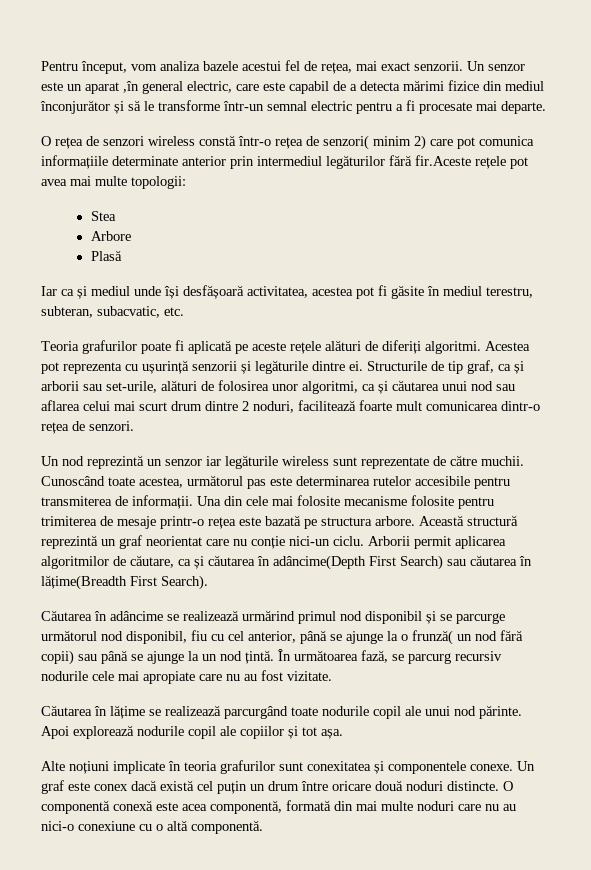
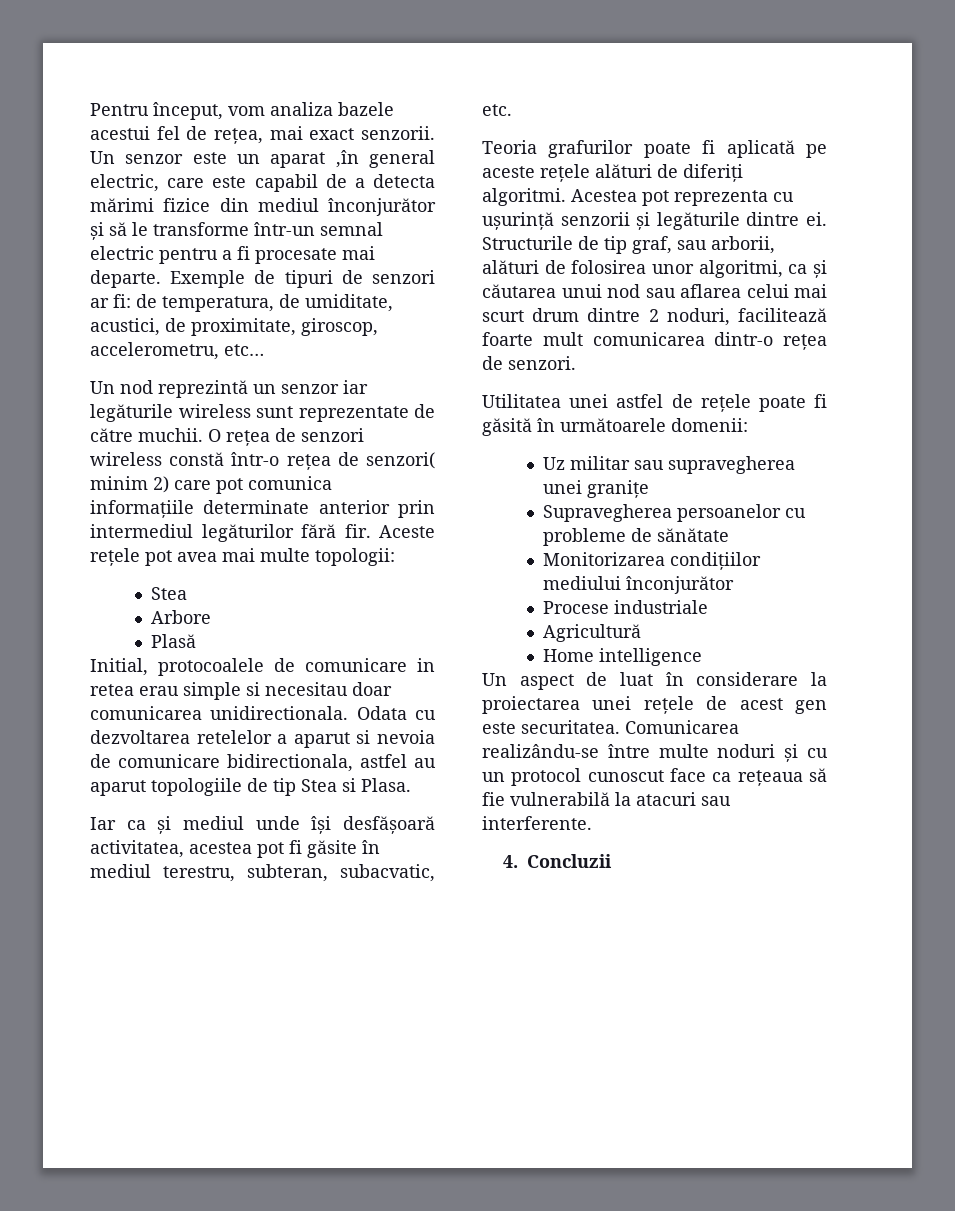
- Un senzor este un aparat ,în general electric, care este capabil de a detecta mărimi fizice din mediul înconjurător și să le transforme într-un semnal electric pentru a fi procesate mai departe.
- O rețea de senzori wireless constă într-o rețea de senzori( minim 2) care pot comunica informațiile determinate anterior prin intermediul legăturilor fără fir.Aceste rețele pot avea mai multe topologii:
+ Un senzor este un aparat ,în general electric, care este capabil de a detecta mărimi fizice din mediul înconjurător și să le transforme într-un semnal electric pentru a fi procesate mai departe. Exemple de tipuri de senzori ar fi: de temperatura, de umiditate, acustici, de proximitate, giroscop, accelerometru, etc…
+ Un nod reprezintă un senzor iar legăturile wireless sunt reprezentate de către muchii. O rețea de senzori wireless constă într-o rețea de senzori( minim 2) care pot comunica informațiile determinate anterior prin intermediul legăturilor fără fir. Aceste rețele pot avea mai multe topologii:
+ Initial, protocoalele de comunicare in retea erau simple si necesitau doar comunicarea unidirectionala. Odata cu dezvoltarea retelelor a aparut si nevoia de comunicare bidirectionala, astfel au aparut topologiile de tip Stea si Plasa.
- Structurile de tip graf, ca și arborii sau set-urile, alături de folosirea unor algoritmi, ca și căutarea unui nod sau aflarea celui mai scurt drum dintre 2 noduri, facilitează foarte mult comunicarea dintr-o rețea de senzori.
+ Structurile de tip graf, sau arborii, alături de folosirea unor algoritmi, ca și căutarea unui nod sau aflarea celui mai scurt drum dintre 2 noduri, facilitează foarte mult comunicarea dintr-o rețea de senzori.
- Un nod reprezintă un senzor iar legăturile wireless sunt reprezentate de către muchii. Cunoscând toate acestea, următorul pas este determinarea rutelor accesibile pentru transmiterea de informații. Una din cele mai folosite mecanisme folosite pentru trimiterea de mesaje printr-o rețea este bazată pe structura arbore. Această structură reprezintă un graf neorientat care nu conție nici-un ciclu. Arborii permit aplicarea algoritmilor de căutare, ca și căutarea în adâncime(Depth First Search) sau căutarea în lățime(Breadth First Search).
- Căutarea în adâncime se realizează urmărind primul nod disponibil și se parcurge următorul nod disponibil, fiu cu cel anterior, până se ajunge la o frunză( un nod fără copii) sau până se ajunge la un nod țintă. În următoarea fază, se parcurg recursiv nodurile cele mai apropiate care nu au fost vizitate.
- Căutarea în lățime se realizează parcurgând toate nodurile copil ale unui nod părinte. Apoi explorează nodurile copil ale copiilor și tot așa.
- Alte noțiuni implicate în teoria grafurilor sunt conexitatea și componentele conexe. Un graf este conex dacă există cel puțin un drum între oricare două noduri distincte. O componentă conexă este acea componentă, formată din mai multe noduri care nu au nici-o conexiune cu o altă componentă.
+ Utilitatea unei astfel de rețele poate fi găsită în următoarele domenii:
+ Uz militar sau supravegherea unei granițe
+ Supravegherea persoanelor cu probleme de sănătate
+ Monitorizarea condițiilor mediului înconjurător
+ Procese industriale
+ Agricultură
+ Home intelligence
+ Un aspect de luat în considerare la proiectarea unei rețele de acest gen este securitatea. Comunicarea realizându-se între multe noduri și cu un protocol cunoscut face ca rețeaua să fie vulnerabilă la atacuri sau interferente.
+ 4. Concluzii

